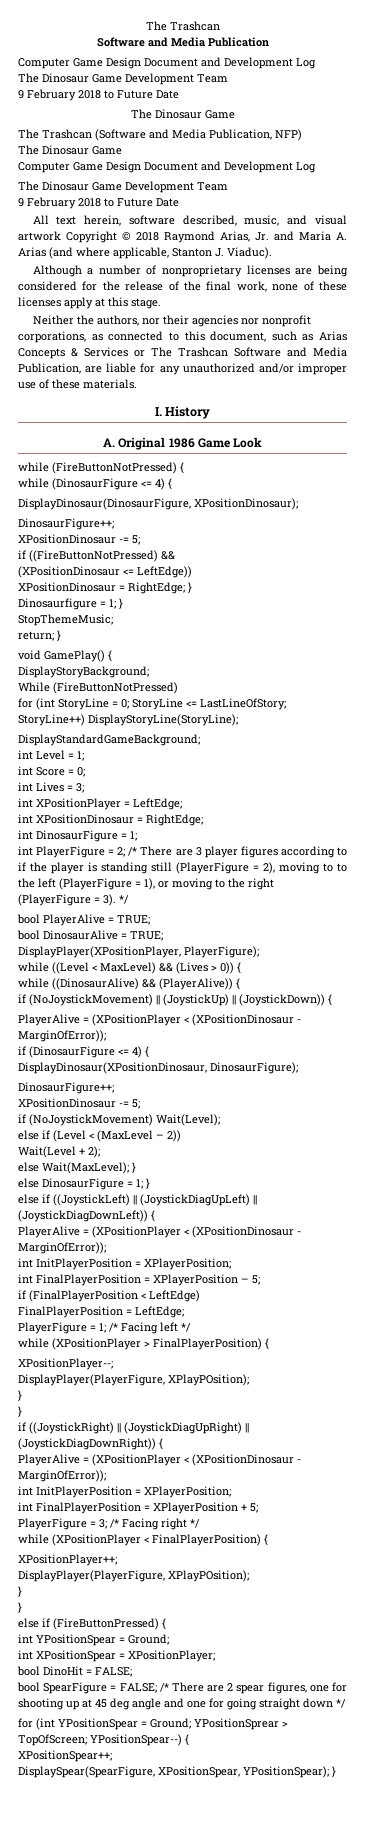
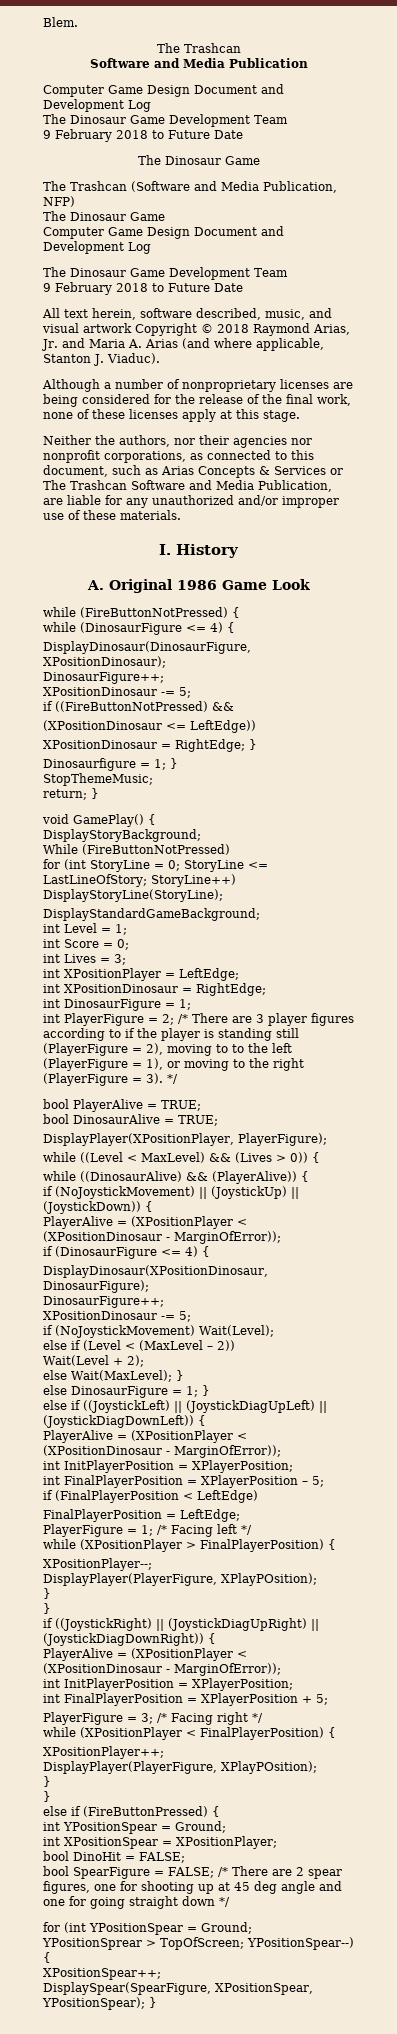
+ Blem.

